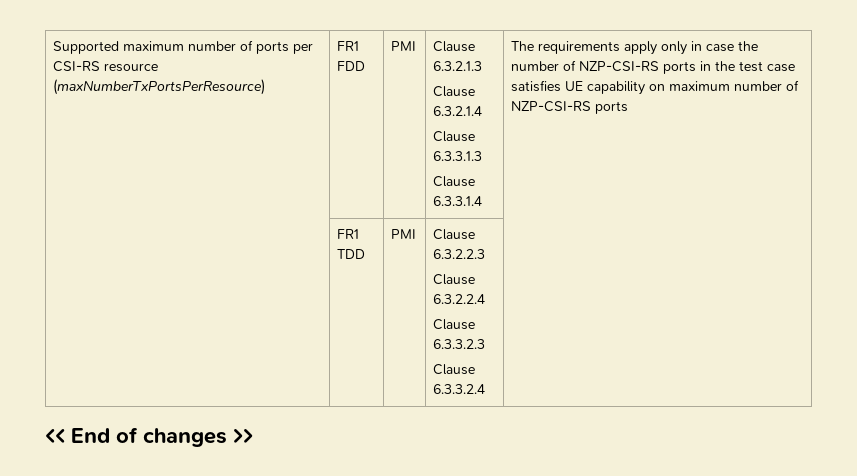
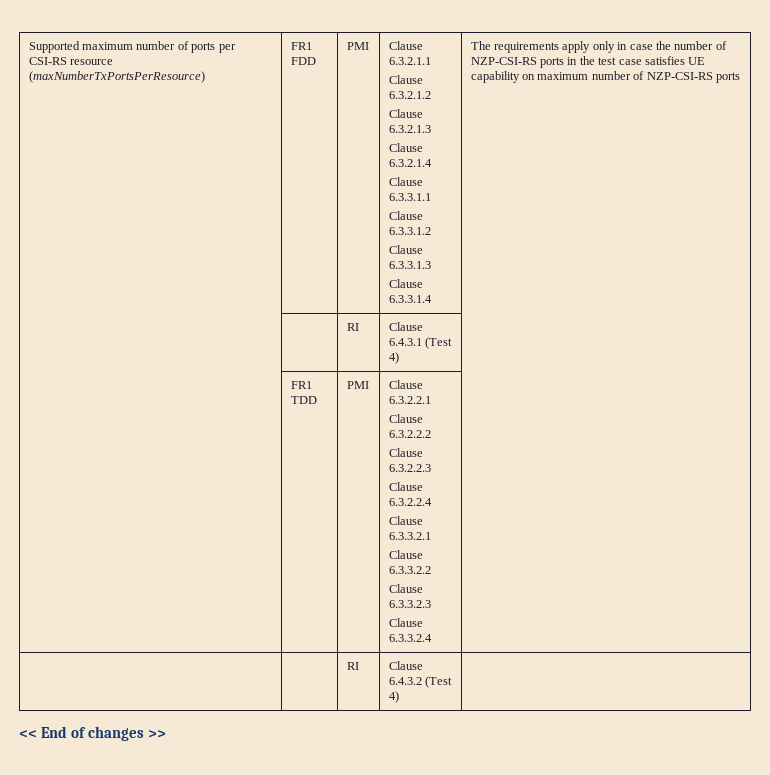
+ Clause 6.3.2.1.1
+ Clause 6.3.2.1.2
+ Clause 6.3.3.1.1
+ Clause 6.3.3.1.2
+ | | RI | Clause 6.4.3.1 (Test 4) |
- | FR1 TDD | PMI | Clause 6.3.2.2.3
+ | FR1 TDD | PMI | Clause 6.3.2.2.1
+ Clause 6.3.2.2.2
+ Clause 6.3.2.2.3
  Clause 6.3.2.2.4
+ Clause 6.3.3.2.1
+ Clause 6.3.3.2.2
+ | | RI | Clause 6.4.3.2 (Test 4) |

